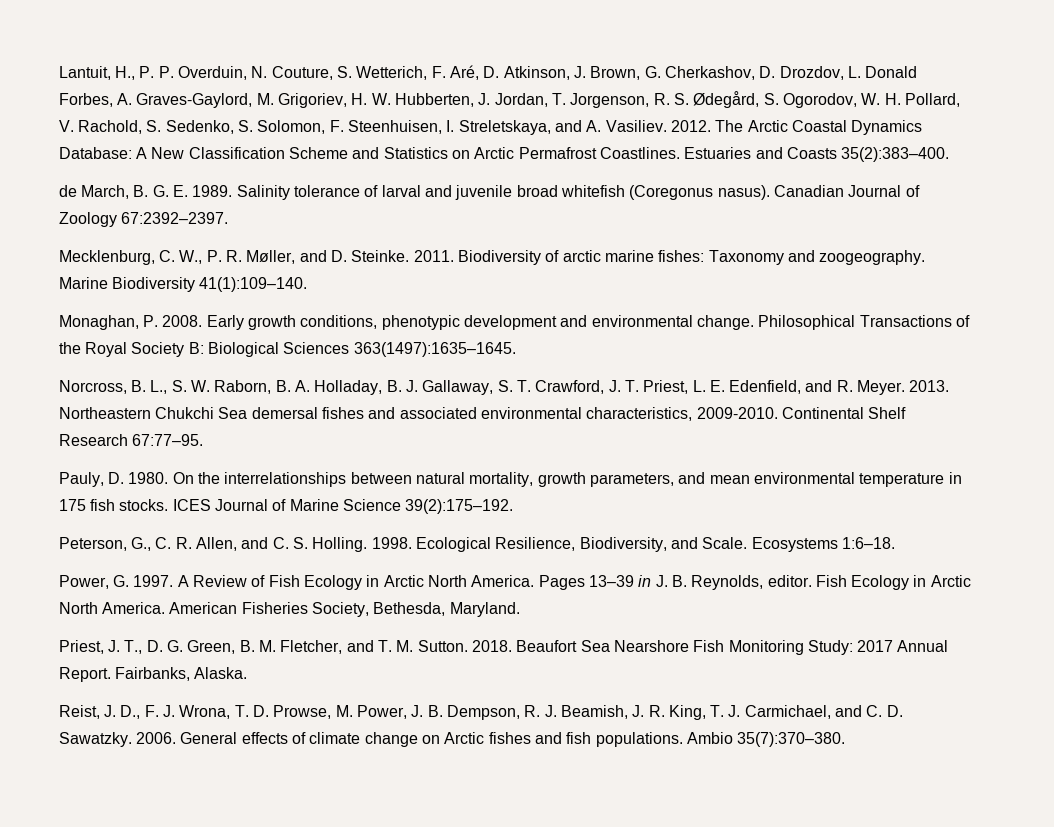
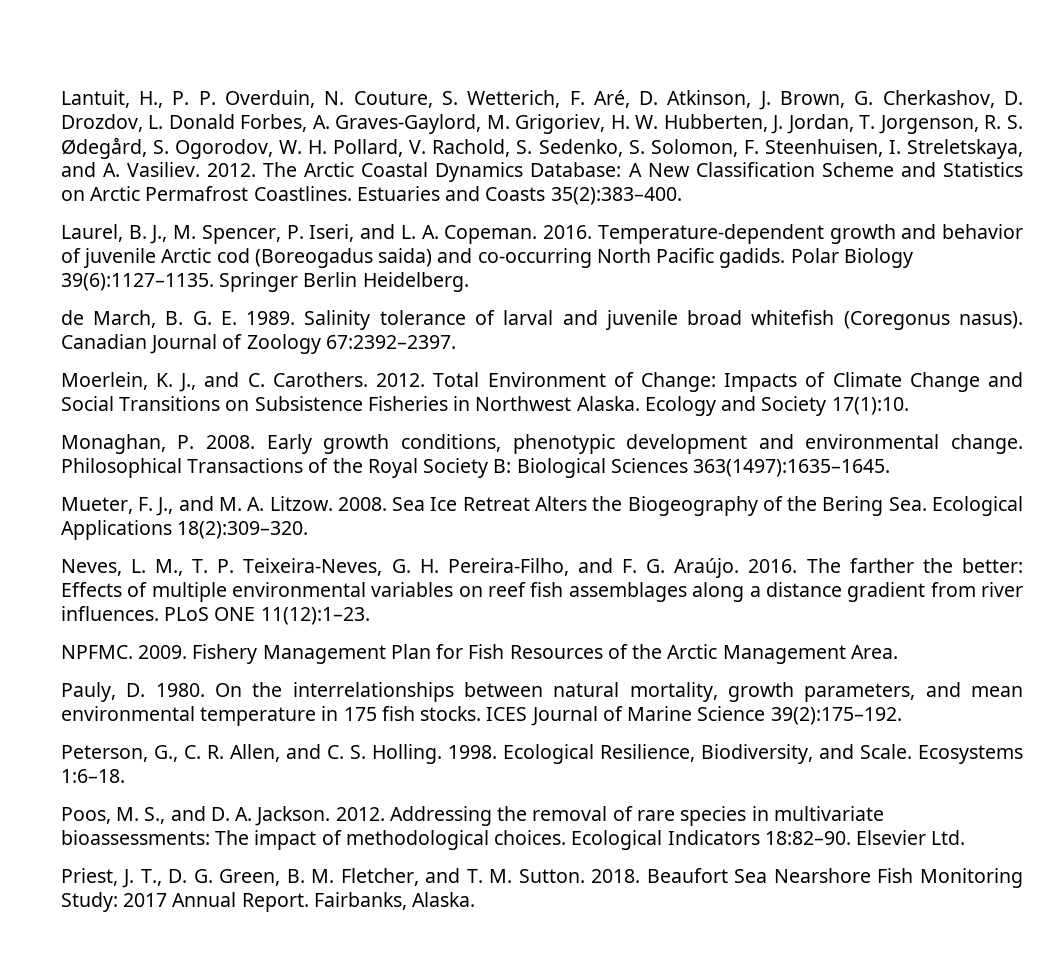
+ Laurel, B. J., M. Spencer, P. Iseri, and L. A. Copeman. 2016. Temperature-dependent growth and behavior of juvenile Arctic cod (Boreogadus saida) and co-occurring North Pacific gadids. Polar Biology 39(6):1127–1135. Springer Berlin Heidelberg.
- Mecklenburg, C. W., P. R. Møller, and D. Steinke. 2011. Biodiversity of arctic marine fishes: Taxonomy and zoogeography. Marine Biodiversity 41(1):109–140.
+ Moerlein, K. J., and C. Carothers. 2012. Total Environment of Change: Impacts of Climate Change and Social Transitions on Subsistence Fisheries in Northwest Alaska. Ecology and Society 17(1):10.
- Norcross, B. L., S. W. Raborn, B. A. Holladay, B. J. Gallaway, S. T. Crawford, J. T. Priest, L. E. Edenfield, and R. Meyer. 2013. Northeastern Chukchi Sea demersal fishes and associated environmental characteristics, 2009-2010. Continental Shelf Research 67:77–95.
+ Mueter, F. J., and M. A. Litzow. 2008. Sea Ice Retreat Alters the Biogeography of the Bering Sea. Ecological Applications 18(2):309–320.
+ Neves, L. M., T. P. Teixeira-Neves, G. H. Pereira-Filho, and F. G. Araújo. 2016. The farther the better: Effects of multiple environmental variables on reef fish assemblages along a distance gradient from river influences. PLoS ONE 11(12):1–23.
+ NPFMC. 2009. Fishery Management Plan for Fish Resources of the Arctic Management Area.
- Power, G. 1997. A Review of Fish Ecology in Arctic North America. Pages 13–39 in J. B. Reynolds, editor. Fish Ecology in Arctic North America. American Fisheries Society, Bethesda, Maryland.
+ Poos, M. S., and D. A. Jackson. 2012. Addressing the removal of rare species in multivariate bioassessments: The impact of methodological choices. Ecological Indicators 18:82–90. Elsevier Ltd.
- Reist, J. D., F. J. Wrona, T. D. Prowse, M. Power, J. B. Dempson, R. J. Beamish, J. R. King, T. J. Carmichael, and C. D. Sawatzky. 2006. General effects of climate change on Arctic fishes and fish populations. Ambio 35(7):370–380.

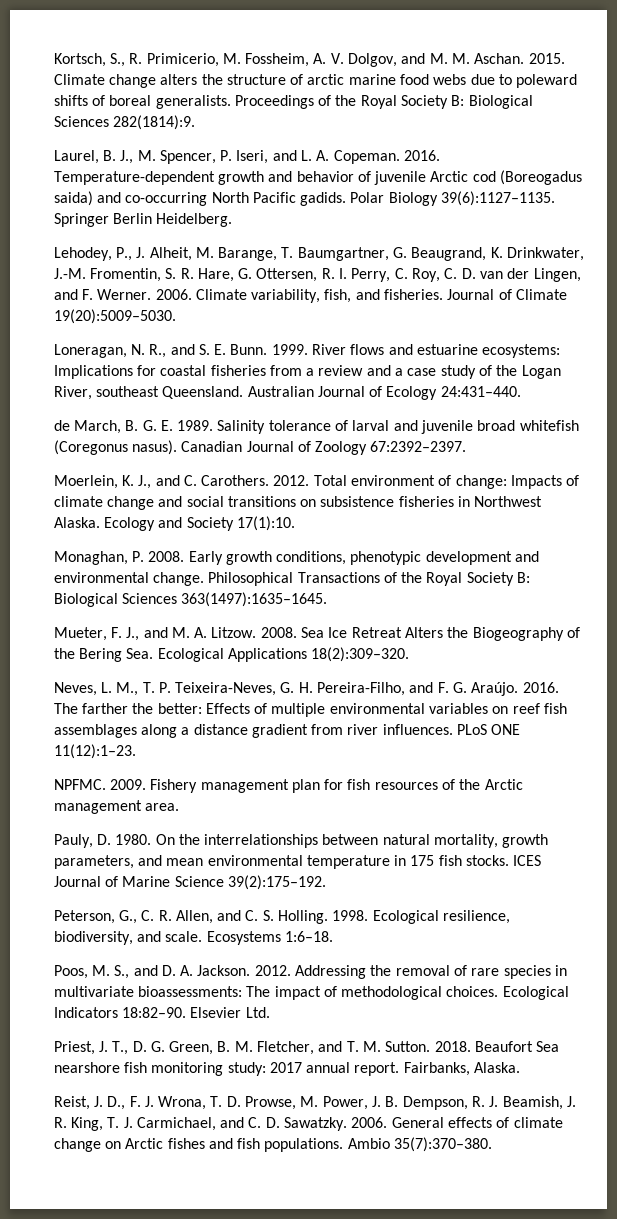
- Lantuit, H., P. P. Overduin, N. Couture, S. Wetterich, F. Aré, D. Atkinson, J. Brown, G. Cherkashov, D. Drozdov, L. Donald Forbes, A. Graves-Gaylord, M. Grigoriev, H. W. Hubberten, J. Jordan, T. Jorgenson, R. S. Ødegård, S. Ogorodov, W. H. Pollard, V. Rachold, S. Sedenko, S. Solomon, F. Steenhuisen, I. Streletskaya, and A. Vasiliev. 2012. The Arctic Coastal Dynamics Database: A New Classification Scheme and Statistics on Arctic Permafrost Coastlines. Estuaries and Coasts 35(2):383–400.
+ Kortsch, S., R. Primicerio, M. Fossheim, A. V. Dolgov, and M. M. Aschan. 2015. Climate change alters the structure of arctic marine food webs due to poleward shifts of boreal generalists. Proceedings of the Royal Society B: Biological Sciences 282(1814):9.
+ Lehodey, P., J. Alheit, M. Barange, T. Baumgartner, G. Beaugrand, K. Drinkwater, J.-M. Fromentin, S. R. Hare, G. Ottersen, R. I. Perry, C. Roy, C. D. van der Lingen, and F. Werner. 2006. Climate variability, fish, and fisheries. Journal of Climate 19(20):5009–5030.
+ Loneragan, N. R., and S. E. Bunn. 1999. River flows and estuarine ecosystems: Implications for coastal fisheries from a review and a case study of the Logan River, southeast Queensland. Australian Journal of Ecology 24:431–440.
- Total Environment of Change: Impacts of Climate Change and Social Transitions on Subsistence Fisheries in Northwest Alaska.
+ Total environment of change: Impacts of climate change and social transitions on subsistence fisheries in Northwest Alaska.
- Fishery Management Plan for Fish Resources of the Arctic Management Area.
+ Fishery management plan for fish resources of the Arctic management area.
- Ecological Resilience, Biodiversity, and Scale.
+ Ecological resilience, biodiversity, and scale.
- Beaufort Sea Nearshore Fish Monitoring Study: 2017 Annual Report. Fairbanks, Alaska.
+ Beaufort Sea nearshore fish monitoring study: 2017 annual report. Fairbanks, Alaska.
+ Reist, J. D., F. J. Wrona, T. D. Prowse, M. Power, J. B. Dempson, R. J. Beamish, J. R. King, T. J. Carmichael, and C. D. Sawatzky. 2006. General effects of climate change on Arctic fishes and fish populations. Ambio 35(7):370–380.

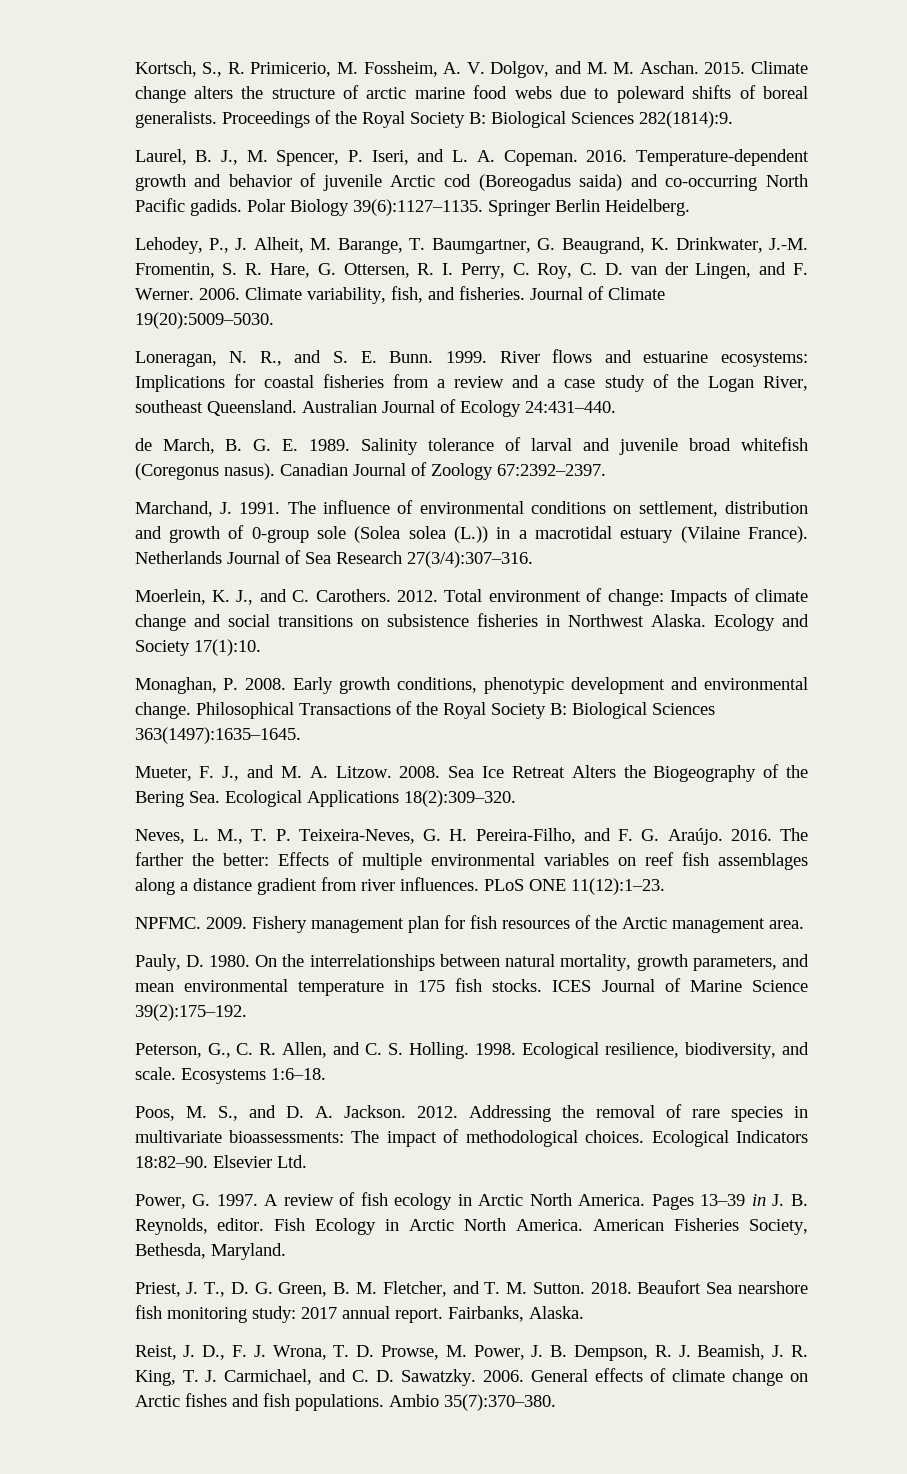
+ Marchand, J. 1991. The influence of environmental conditions on settlement, distribution and growth of 0-group sole (Solea solea (L.)) in a macrotidal estuary (Vilaine France). Netherlands Journal of Sea Research 27(3/4):307–316.
+ Power, G. 1997. A review of fish ecology in Arctic North America. Pages 13–39 in J. B. Reynolds, editor. Fish Ecology in Arctic North America. American Fisheries Society, Bethesda, Maryland.

